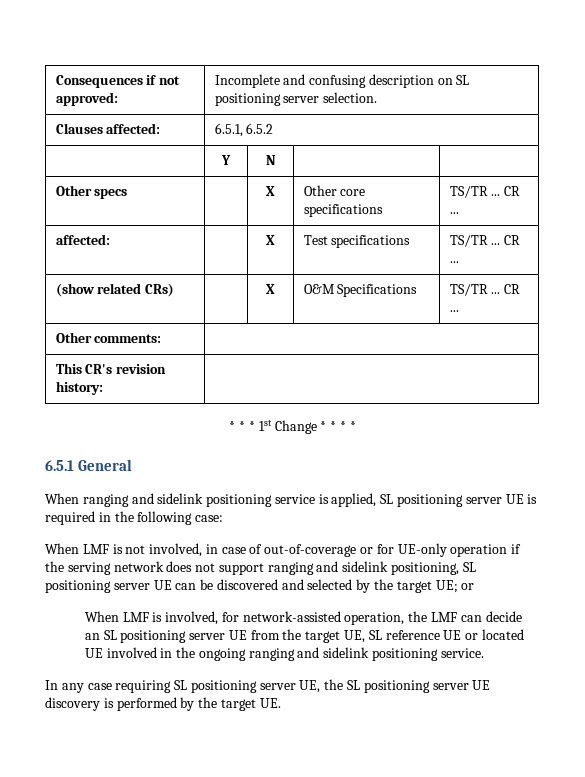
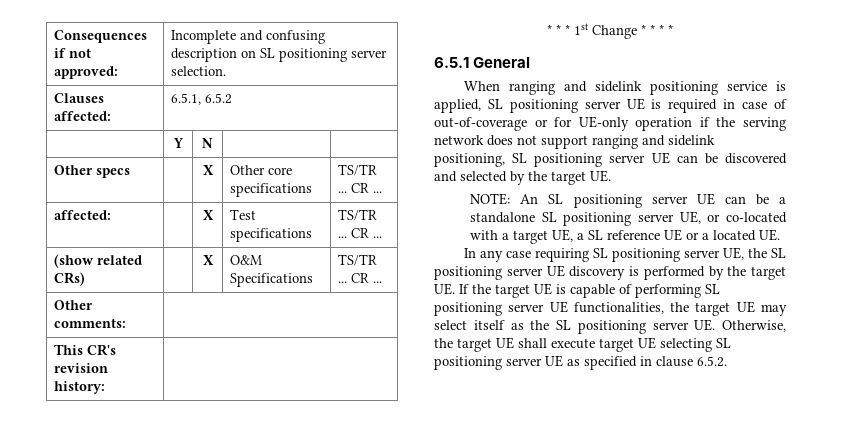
- When ranging and sidelink positioning service is applied, SL positioning server UE is required in the following case:
- When LMF is not involved, in case of out-of-coverage or for UE-only operation if the serving network does not support ranging and sidelink positioning, SL positioning server UE can be discovered and selected by the target UE; or
- When LMF is involved, for network-assisted operation, the LMF can decide an SL positioning server UE from the target UE, SL reference UE or located UE involved in the ongoing ranging and sidelink positioning service.
+ When ranging and sidelink positioning service is applied, SL positioning server UE is required in case of out-of-coverage or for UE-only operation if the serving network does not support ranging and sidelink positioning, SL positioning server UE can be discovered and selected by the target UE.
+ NOTE: An SL positioning server UE can be a standalone SL positioning server UE, or co-located with a target UE, a SL reference UE or a located UE.
- In any case requiring SL positioning server UE, the SL positioning server UE discovery is performed by the target UE.
+ In any case requiring SL positioning server UE, the SL positioning server UE discovery is performed by the target UE. If the target UE is capable of performing SL positioning server UE functionalities, the target UE may select itself as the SL positioning server UE. Otherwise, the target UE shall execute target UE selecting SL positioning server UE as specified in clause 6.5.2.

